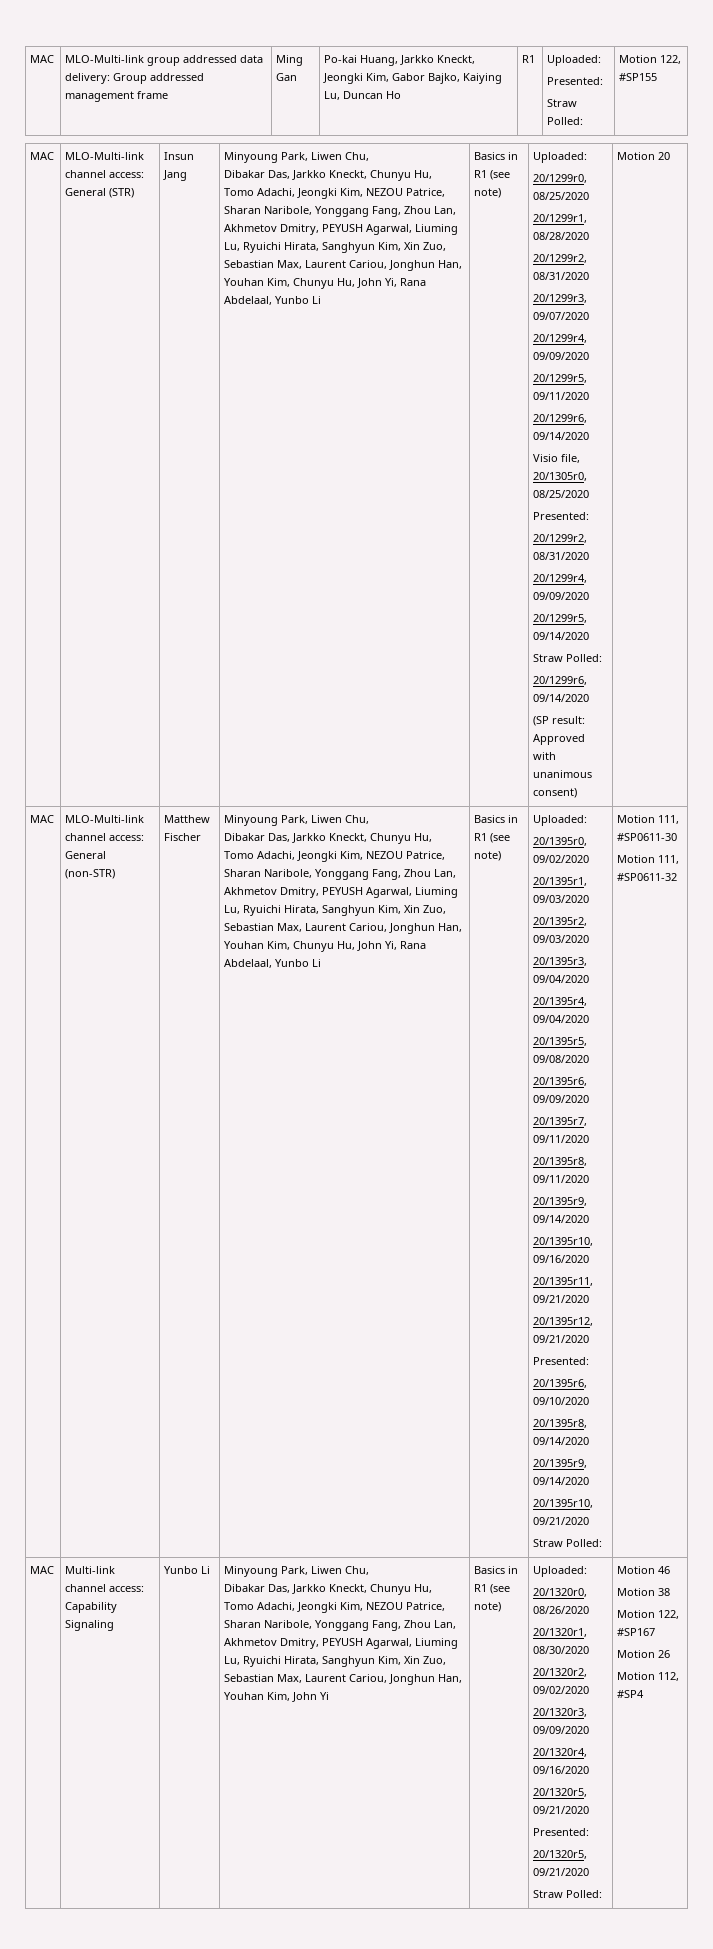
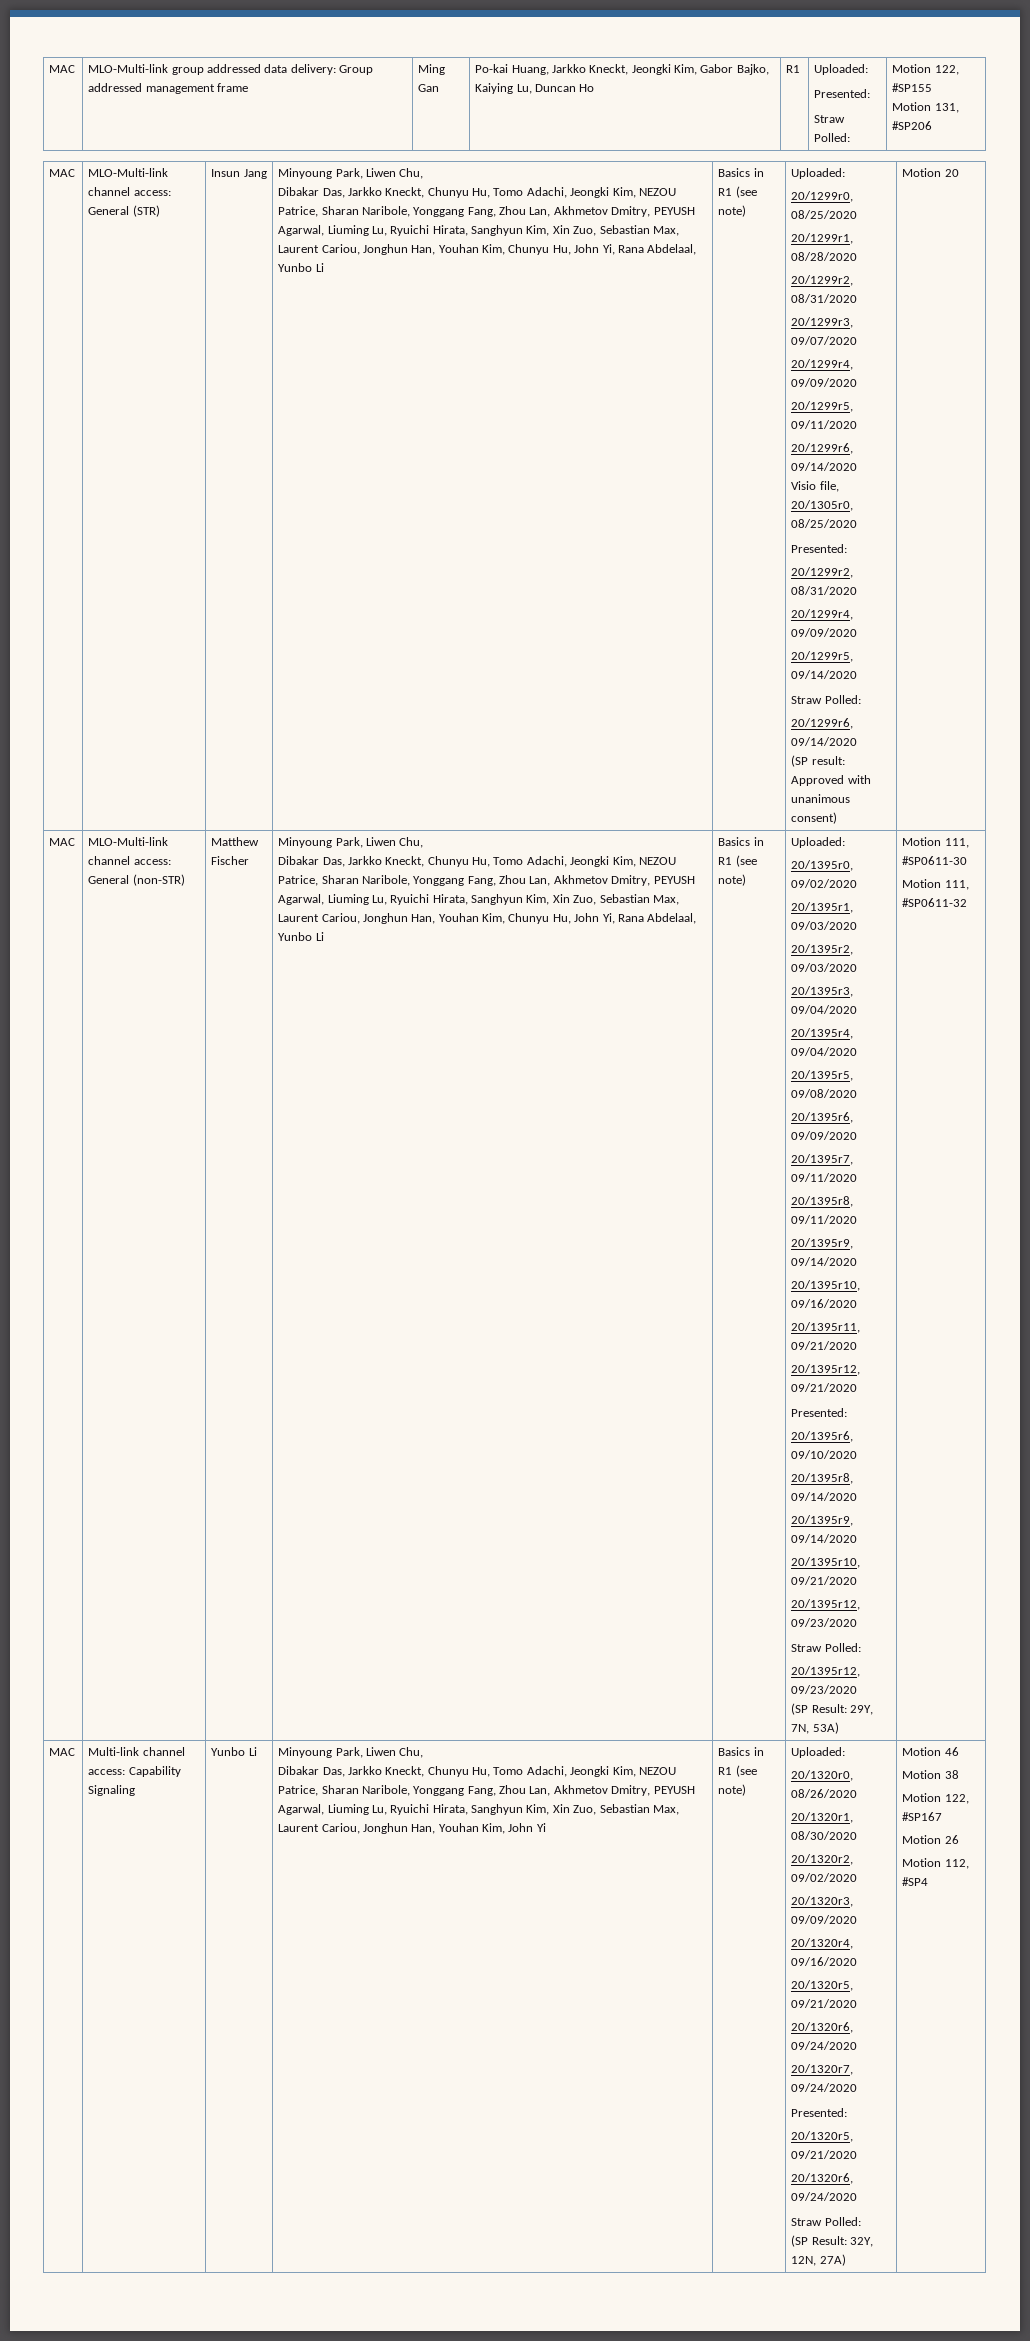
  MAC | MLO-Multi-link group addressed data delivery: Group addressed management frame | Ming Gan | Po-kai Huang, Jarkko Kneckt, Jeongki Kim, Gabor Bajko, Kaiying Lu, Duncan Ho | R1 | Uploaded:
  Presented:
  Straw Polled: | Motion 122, #SP155
+ Motion 131, #SP206
  20/1395r10, 09/21/2020
+ 20/1395r12, 09/23/2020
  Straw Polled:
+ 20/1395r12, 09/23/2020
+ (SP Result: 29Y, 7N, 53A)
  20/1320r4, 09/16/2020
  20/1320r5, 09/21/2020
+ 20/1320r6, 09/24/2020
+ 20/1320r7, 09/24/2020
  Presented:
  20/1320r5, 09/21/2020
+ 20/1320r6, 09/24/2020
  Straw Polled:
+ (SP Result: 32Y, 12N, 27A)

